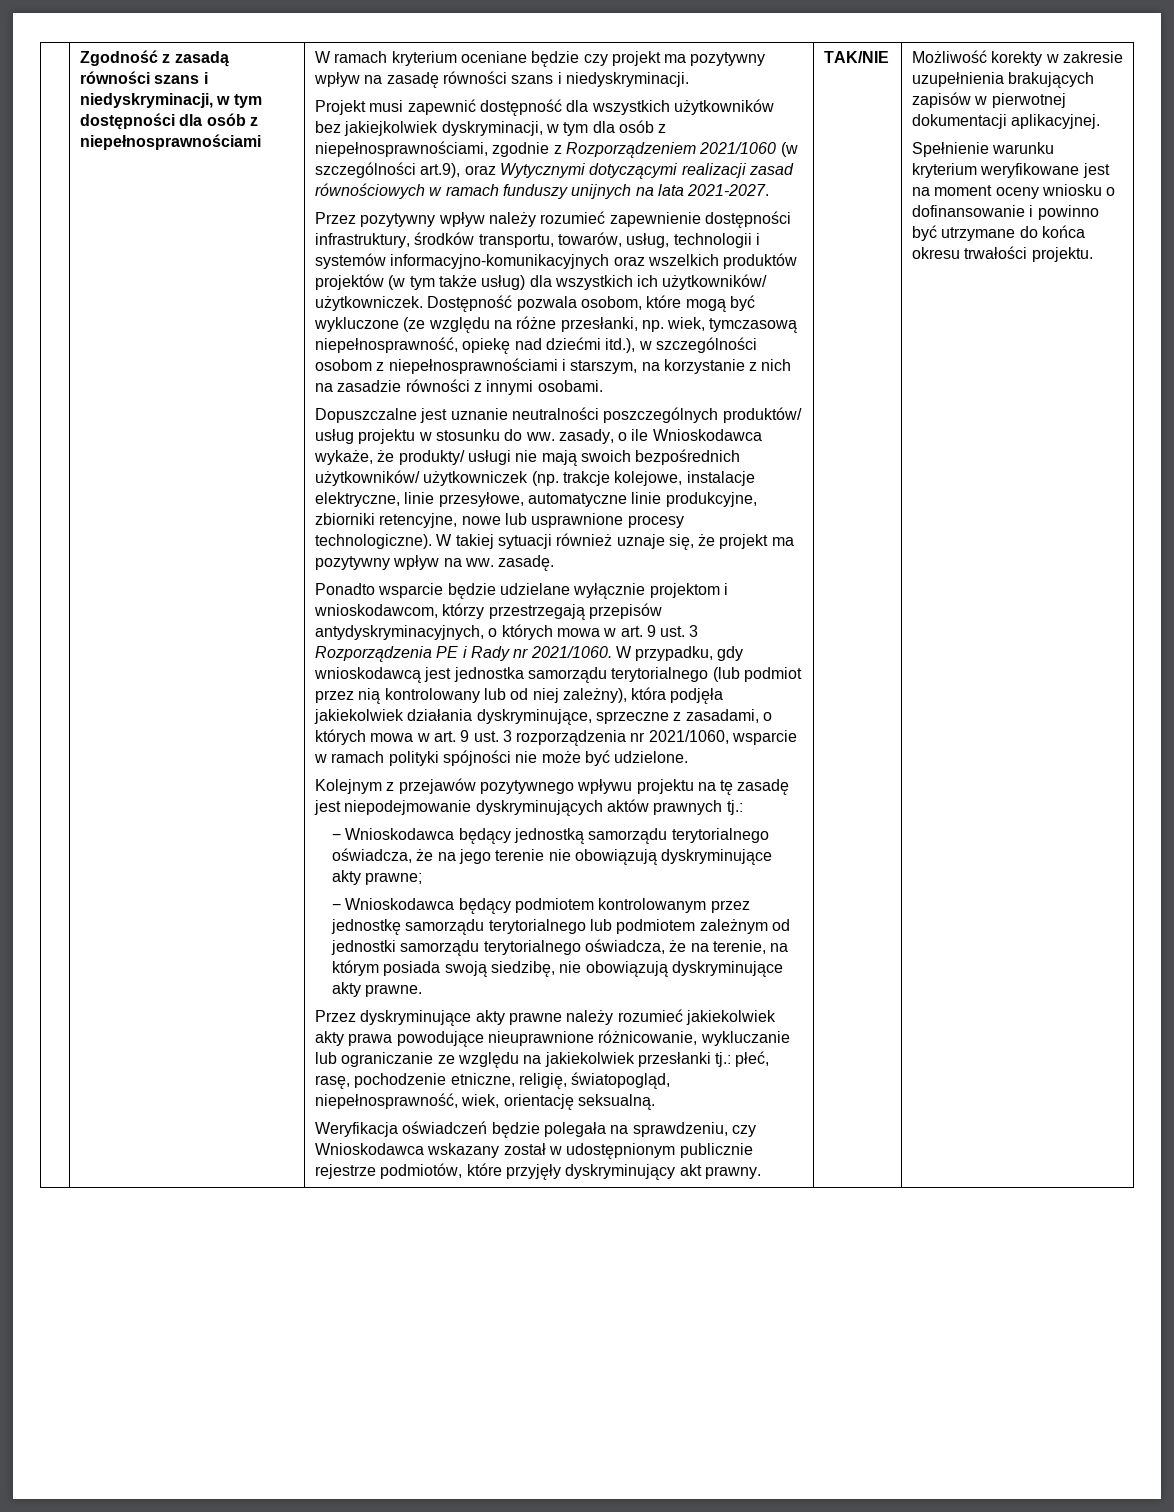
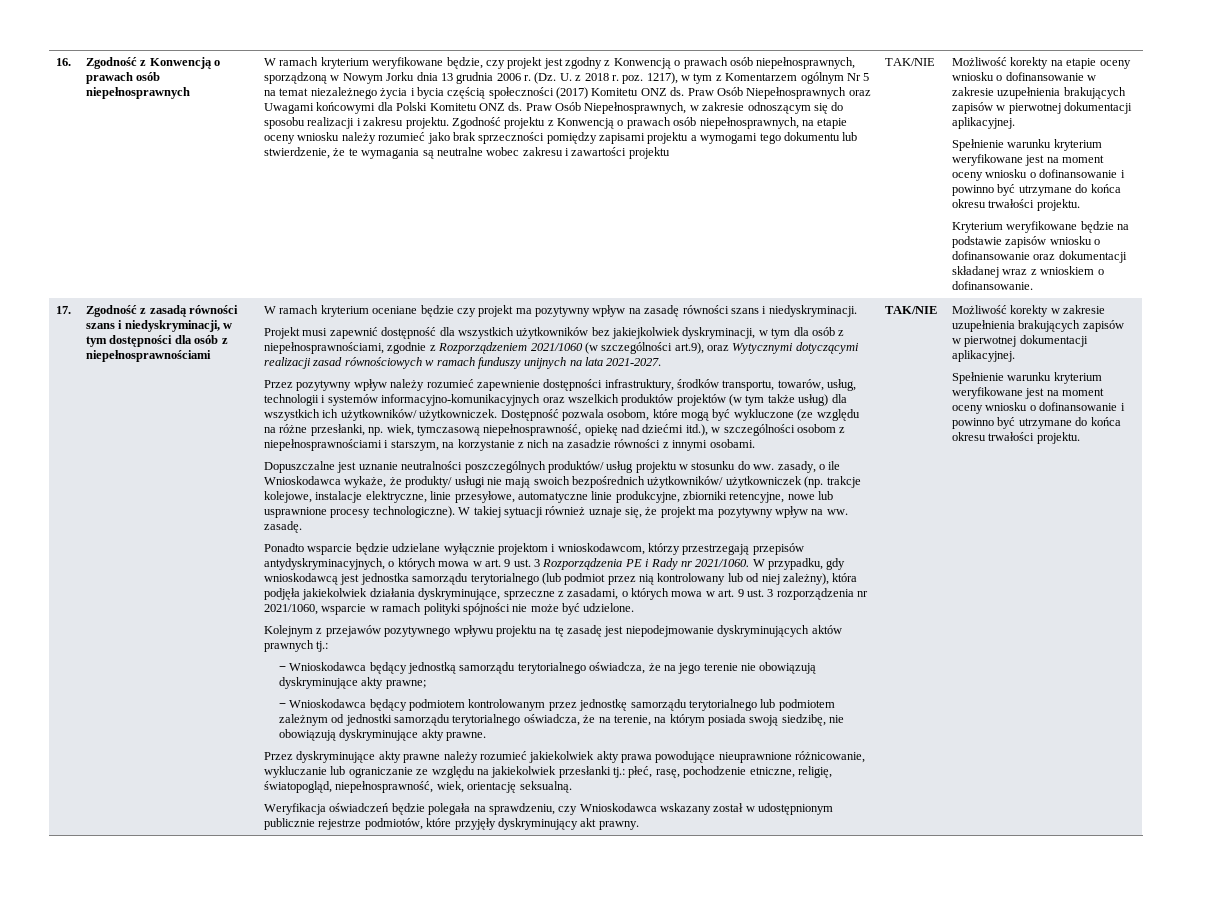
+ 16. | Zgodność z Konwencją o prawach osób niepełnosprawnych | W ramach kryterium weryfikowane będzie, czy projekt jest zgodny z Konwencją o prawach osób niepełnosprawnych, sporządzoną w Nowym Jorku dnia 13 grudnia 2006 r. (Dz. U. z 2018 r. poz. 1217), w tym z Komentarzem ogólnym Nr 5 na temat niezależnego życia i bycia częścią społeczności (2017) Komitetu ONZ ds. Praw Osób Niepełnosprawnych oraz Uwagami końcowymi dla Polski Komitetu ONZ ds. Praw Osób Niepełnosprawnych, w zakresie odnoszącym się do sposobu realizacji i zakresu projektu. Zgodność projektu z Konwencją o prawach osób niepełnosprawnych, na etapie oceny wniosku należy rozumieć jako brak sprzeczności pomiędzy zapisami projektu a wymogami tego dokumentu lub stwierdzenie, że te wymagania są neutralne wobec zakresu i zawartości projektu | TAK/NIE | Możliwość korekty na etapie oceny wniosku o dofinansowanie w zakresie uzupełnienia brakujących zapisów w pierwotnej dokumentacji aplikacyjnej.
+ Spełnienie warunku kryterium weryfikowane jest na moment oceny wniosku o dofinansowanie i powinno być utrzymane do końca okresu trwałości projektu.
+ Kryterium weryfikowane będzie na podstawie zapisów wniosku o dofinansowanie oraz dokumentacji składanej wraz z wnioskiem o dofinansowanie.
+ 17.

